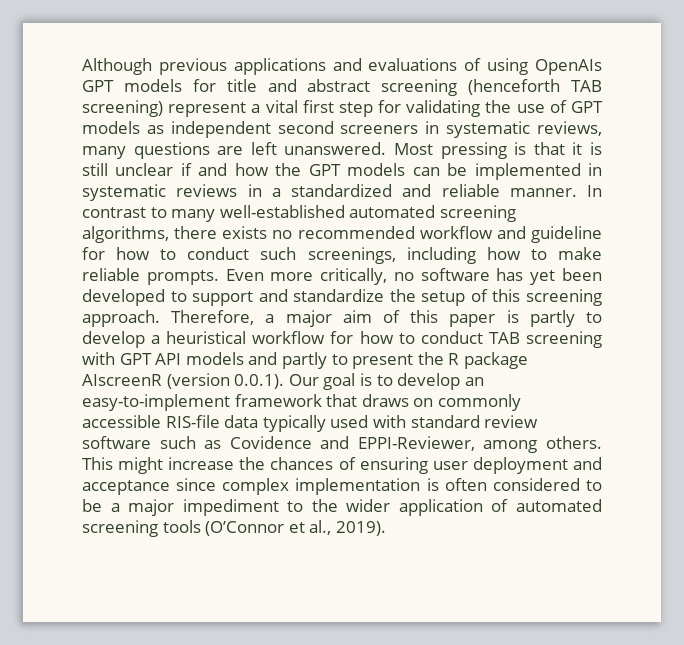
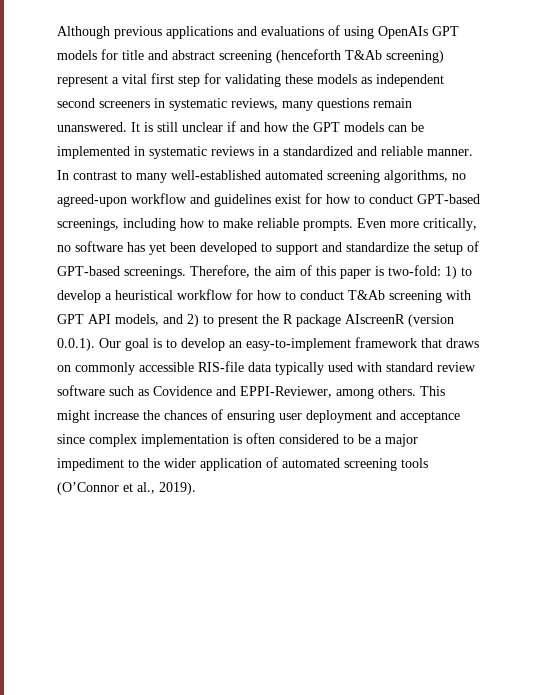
- Although previous applications and evaluations of using OpenAIs GPT models for title and abstract screening (henceforth TAB screening) represent a vital first step for validating the use of GPT models as independent second screeners in systematic reviews, many questions are left unanswered. Most pressing is that it is still unclear if and how the GPT models can be implemented in systematic reviews in a standardized and reliable manner.
+ Although previous applications and evaluations of using OpenAIs GPT models for title and abstract screening (henceforth T&Ab screening) represent a vital first step for validating these models as independent second screeners in systematic reviews, many questions remain unanswered. It is still unclear if and how the GPT models can be implemented in systematic reviews in a standardized and reliable manner.
- In contrast to many well-established automated screening algorithms, there exists no recommended workflow and guideline for how to conduct such screenings, including how to make reliable prompts.
+ In contrast to many well-established automated screening algorithms, no agreed-upon workflow and guidelines exist for how to conduct GPT-based screenings, including how to make reliable prompts.
- Even more critically, no software has yet been developed to support and standardize the setup of this screening approach. Therefore, a major aim of this paper is partly to develop a heuristical workflow for how to conduct TAB screening with GPT API models and partly to present the R package AIscreenR (version 0.0.1). Our goal is to develop an easy-to-implement framework that draws on commonly accessible RIS-file data typically used with standard review software such as Covidence and EPPI-Reviewer, among others.
+ Even more critically, no software has yet been developed to support and standardize the setup of GPT-based screenings. Therefore, the aim of this paper is two-fold: 1) to develop a heuristical workflow for how to conduct T&Ab screening with GPT API models, and 2) to present the R package AIscreenR (version 0.0.1). Our goal is to develop an easy-to-implement framework that draws on commonly accessible RIS-file data typically used with standard review software such as Covidence and EPPI-Reviewer, among others.

